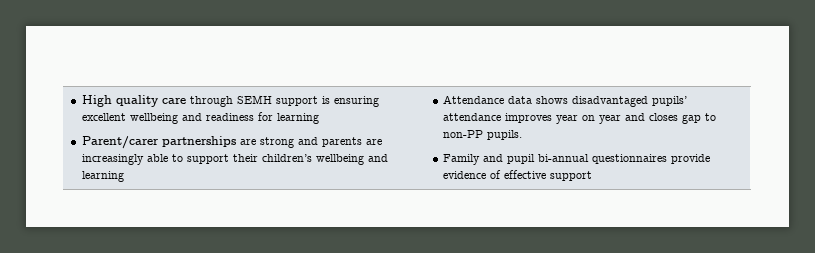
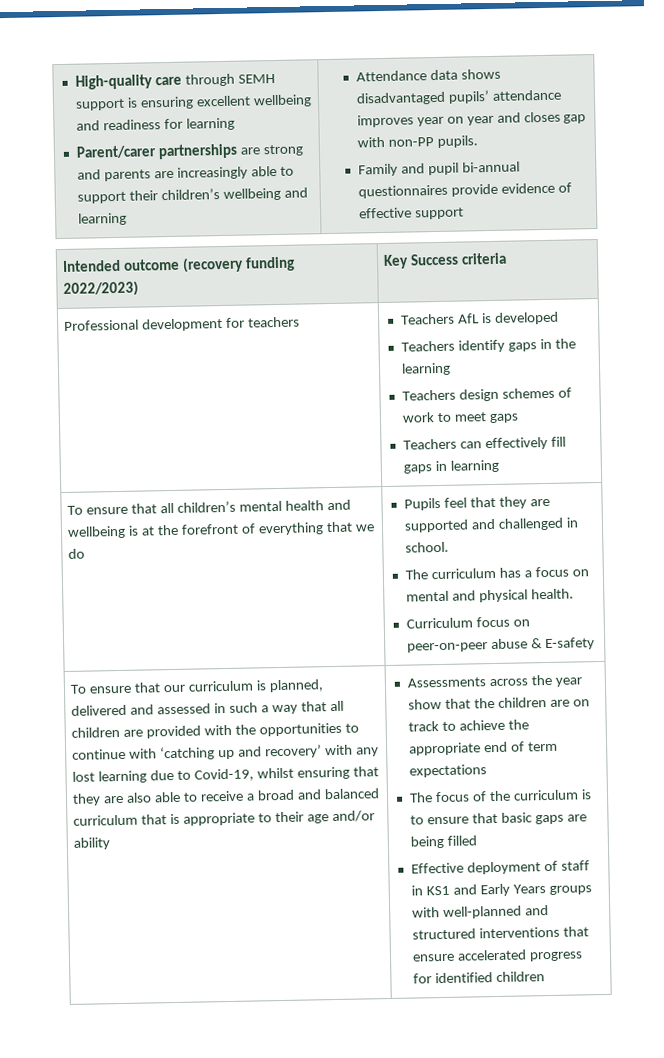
- High quality care through SEMH support is ensuring excellent wellbeing and readiness for learning
+ High-quality care through SEMH support is ensuring excellent wellbeing and readiness for learning
- Attendance data shows disadvantaged pupils’ attendance improves year on year and closes gap to non-PP pupils.
+ Attendance data shows disadvantaged pupils’ attendance improves year on year and closes gap with non-PP pupils.
+ Intended outcome (recovery funding 2022/2023) | Key Success criteria
+ Professional development for teachers | Teachers AfL is developed
+ Teachers identify gaps in the learning
+ Teachers design schemes of work to meet gaps
+ Teachers can effectively fill gaps in learning
+ To ensure that all children’s mental health and wellbeing is at the forefront of everything that we do | Pupils feel that they are supported and challenged in school.
+ The curriculum has a focus on mental and physical health.
+ Curriculum focus on peer-on-peer abuse & E-safety
+ To ensure that our curriculum is planned, delivered and assessed in such a way that all children are provided with the opportunities to continue with ‘catching up and recovery’ with any lost learning due to Covid-19, whilst ensuring that they are also able to receive a broad and balanced curriculum that is appropriate to their age and/or ability | Assessments across the year show that the children are on track to achieve the appropriate end of term expectations
+ The focus of the curriculum is to ensure that basic gaps are being filled
+ Effective deployment of staff in KS1 and Early Years groups with well-planned and structured interventions that ensure accelerated progress for identified children

